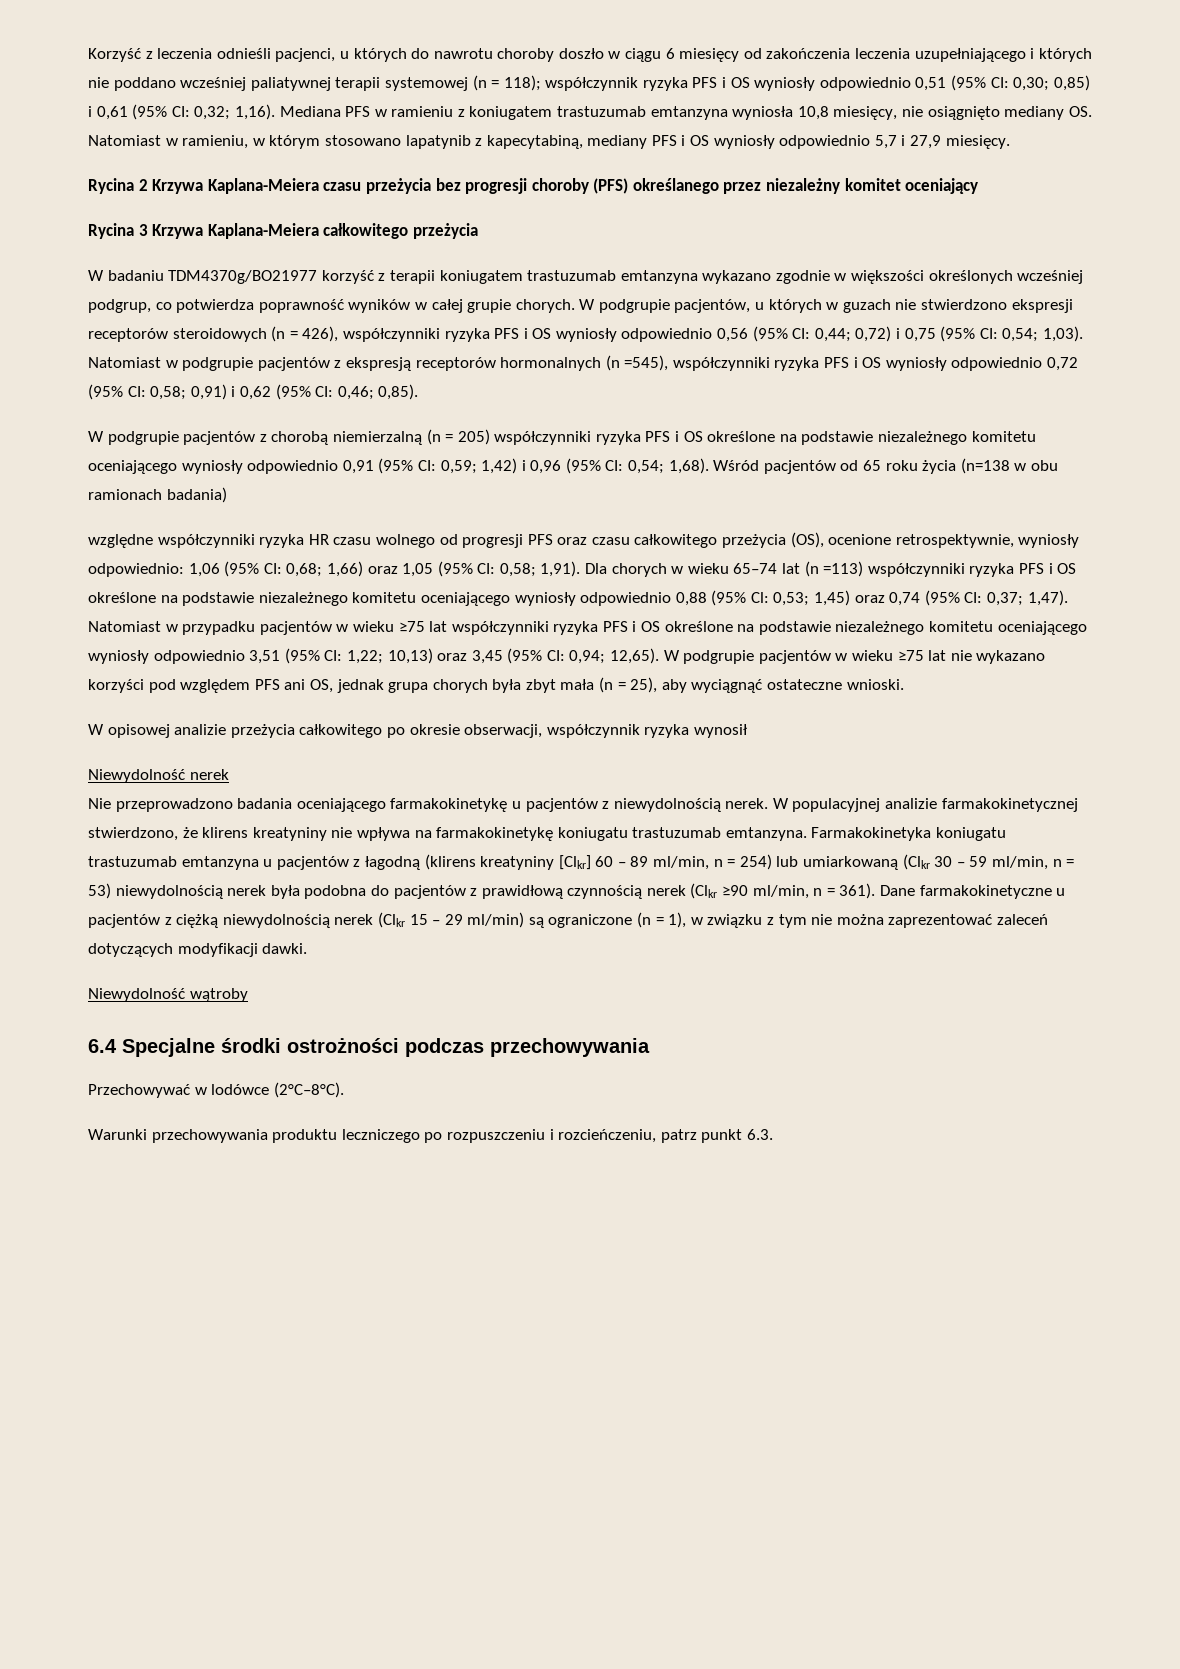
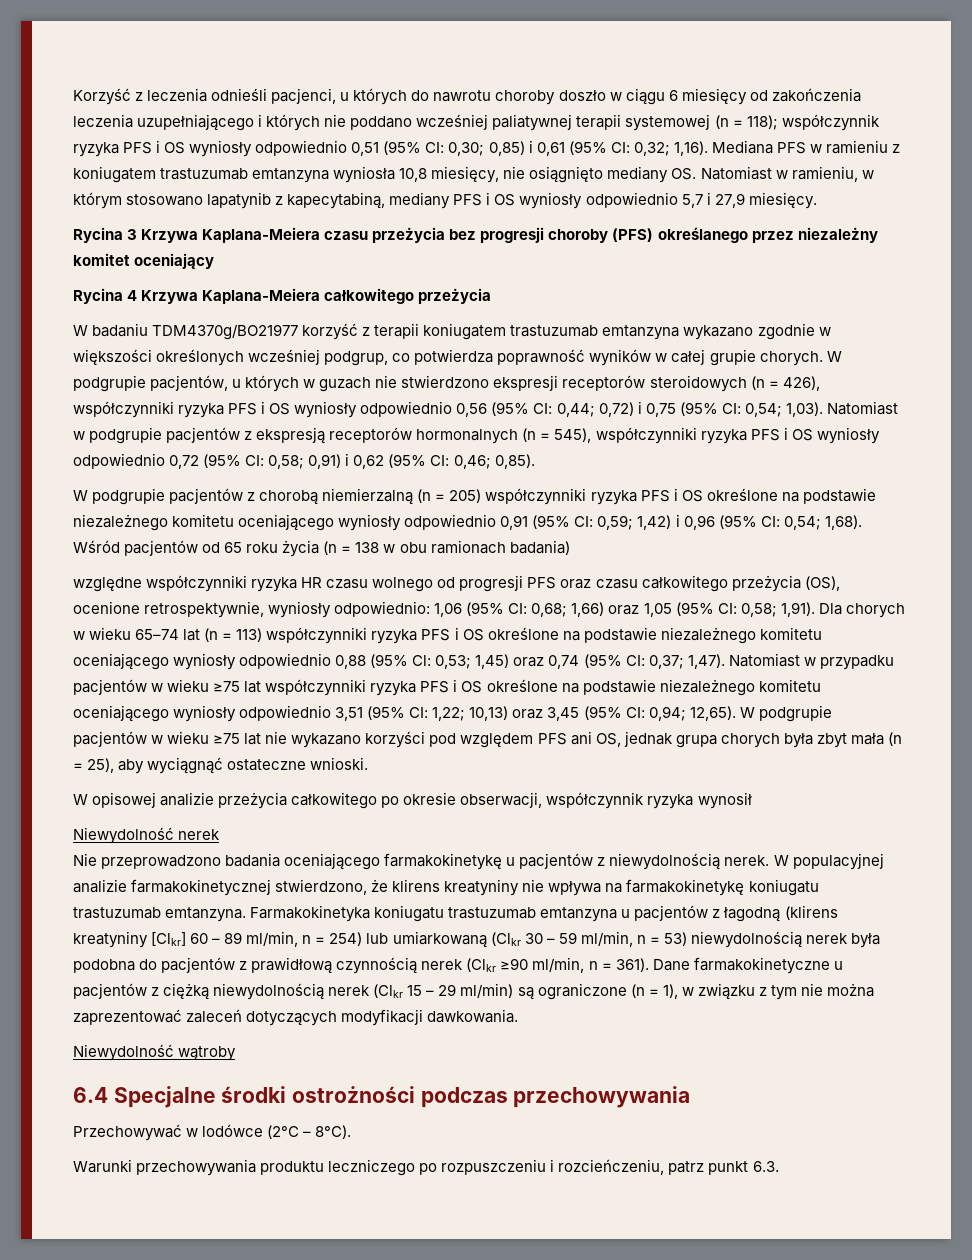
- Rycina 2 Krzywa Kaplana-Meiera czasu przeżycia bez progresji choroby (PFS) określanego przez niezależny komitet oceniający
+ Rycina 3 Krzywa Kaplana-Meiera czasu przeżycia bez progresji choroby (PFS) określanego przez niezależny komitet oceniający
- Rycina 3 Krzywa Kaplana-Meiera całkowitego przeżycia
+ Rycina 4 Krzywa Kaplana-Meiera całkowitego przeżycia
- Natomiast w podgrupie pacjentów z ekspresją receptorów hormonalnych (n =545), współczynniki ryzyka PFS i OS wyniosły odpowiednio 0,72 (95% CI: 0,58; 0,91) i 0,62 (95% CI: 0,46; 0,85).
+ Natomiast w podgrupie pacjentów z ekspresją receptorów hormonalnych (n = 545), współczynniki ryzyka PFS i OS wyniosły odpowiednio 0,72 (95% CI: 0,58; 0,91) i 0,62 (95% CI: 0,46; 0,85).
- Wśród pacjentów od 65 roku życia (n=138 w obu ramionach badania)
+ Wśród pacjentów od 65 roku życia (n = 138 w obu ramionach badania)
- Dla chorych w wieku 65–74 lat (n =113) współczynniki ryzyka PFS i OS określone na podstawie niezależnego komitetu oceniającego wyniosły odpowiednio 0,88 (95% Cl: 0,53; 1,45) oraz 0,74 (95% CI: 0,37; 1,47).
+ Dla chorych w wieku 65–74 lat (n = 113) współczynniki ryzyka PFS i OS określone na podstawie niezależnego komitetu oceniającego wyniosły odpowiednio 0,88 (95% Cl: 0,53; 1,45) oraz 0,74 (95% CI: 0,37; 1,47).
- Dane farmakokinetyczne u pacjentów z ciężką niewydolnością nerek (Clkr 15 – 29 ml/min) są ograniczone (n = 1), w związku z tym nie można zaprezentować zaleceń dotyczących modyfikacji dawki.
+ Dane farmakokinetyczne u pacjentów z ciężką niewydolnością nerek (Clkr 15 – 29 ml/min) są ograniczone (n = 1), w związku z tym nie można zaprezentować zaleceń dotyczących modyfikacji dawkowania.
- Przechowywać w lodówce (2°C–8°C).
+ Przechowywać w lodówce (2°C – 8°C).

